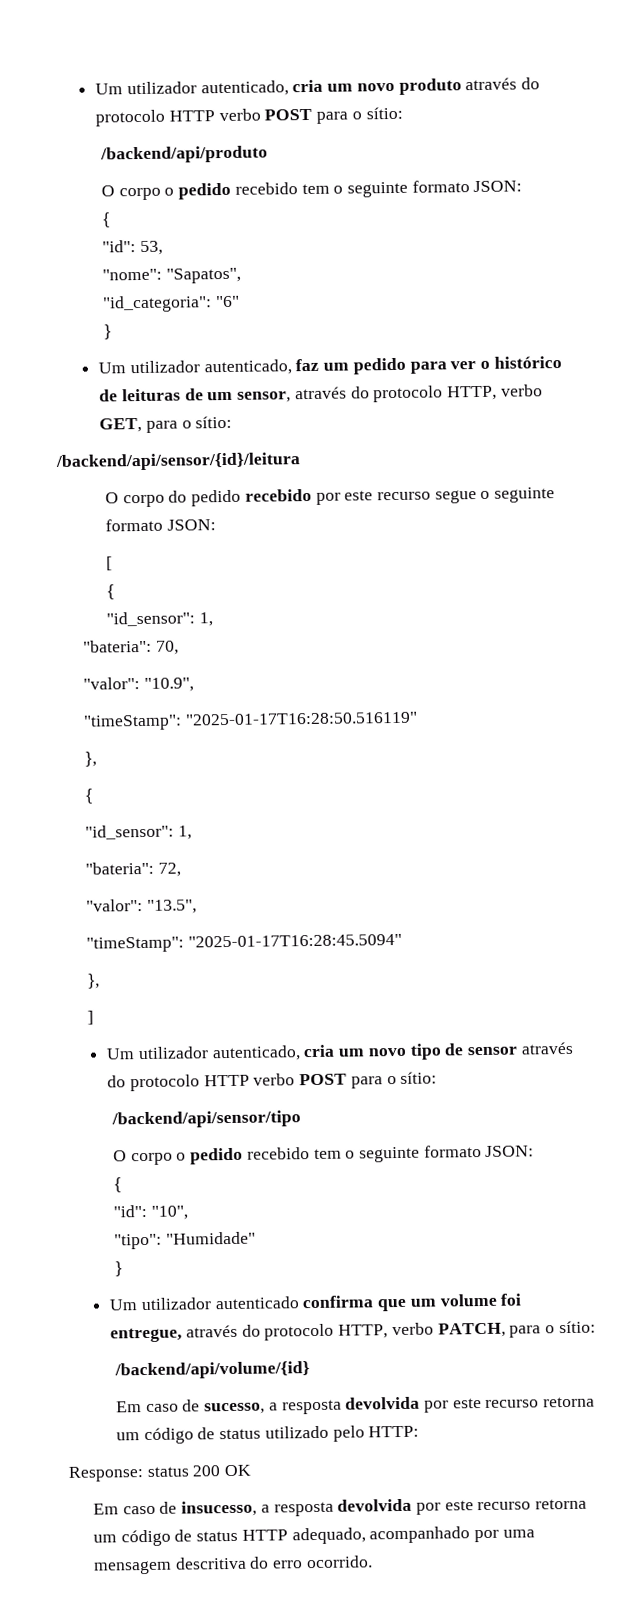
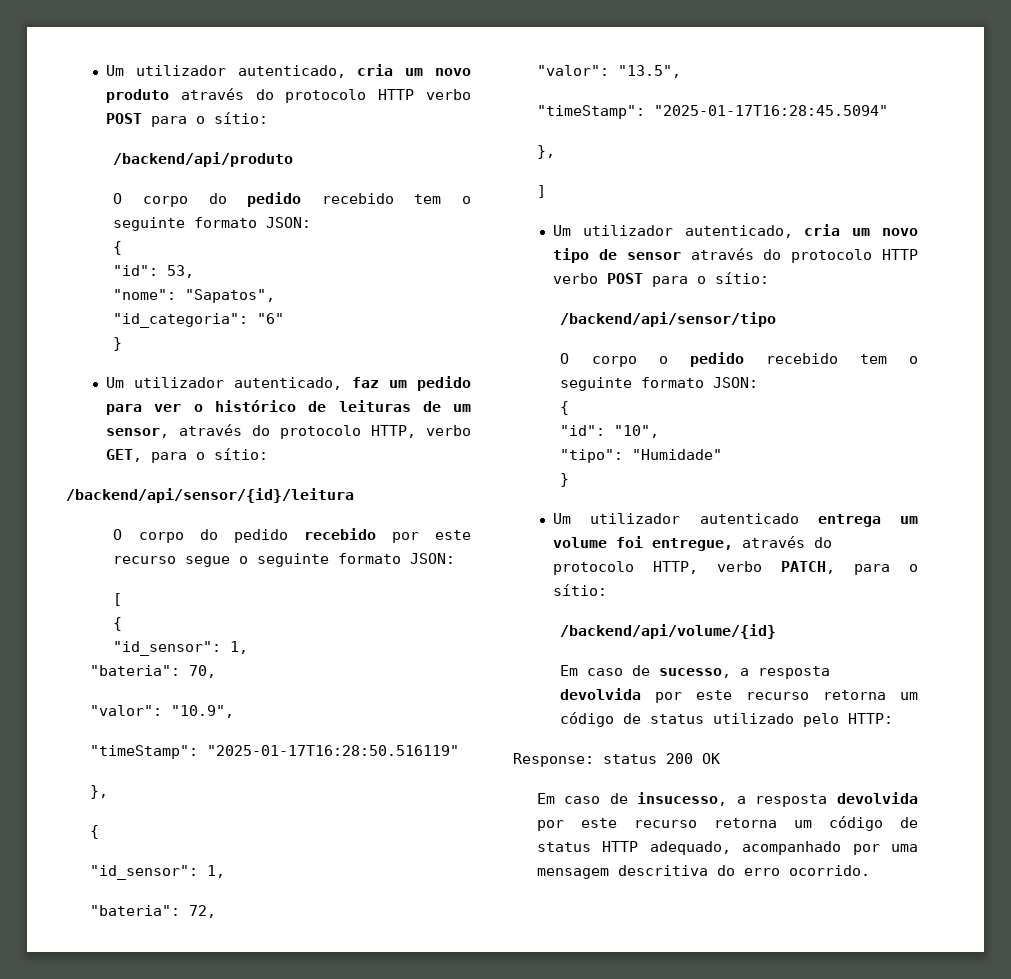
  /backend/api/produto
- O corpo o pedido recebido tem o seguinte formato JSON:
+ O corpo do pedido recebido tem o seguinte formato JSON:
- Um utilizador autenticado confirma que um volume foi entregue, através do protocolo HTTP, verbo PATCH, para o sítio:
+ Um utilizador autenticado entrega um volume foi entregue, através do protocolo HTTP, verbo PATCH, para o sítio:

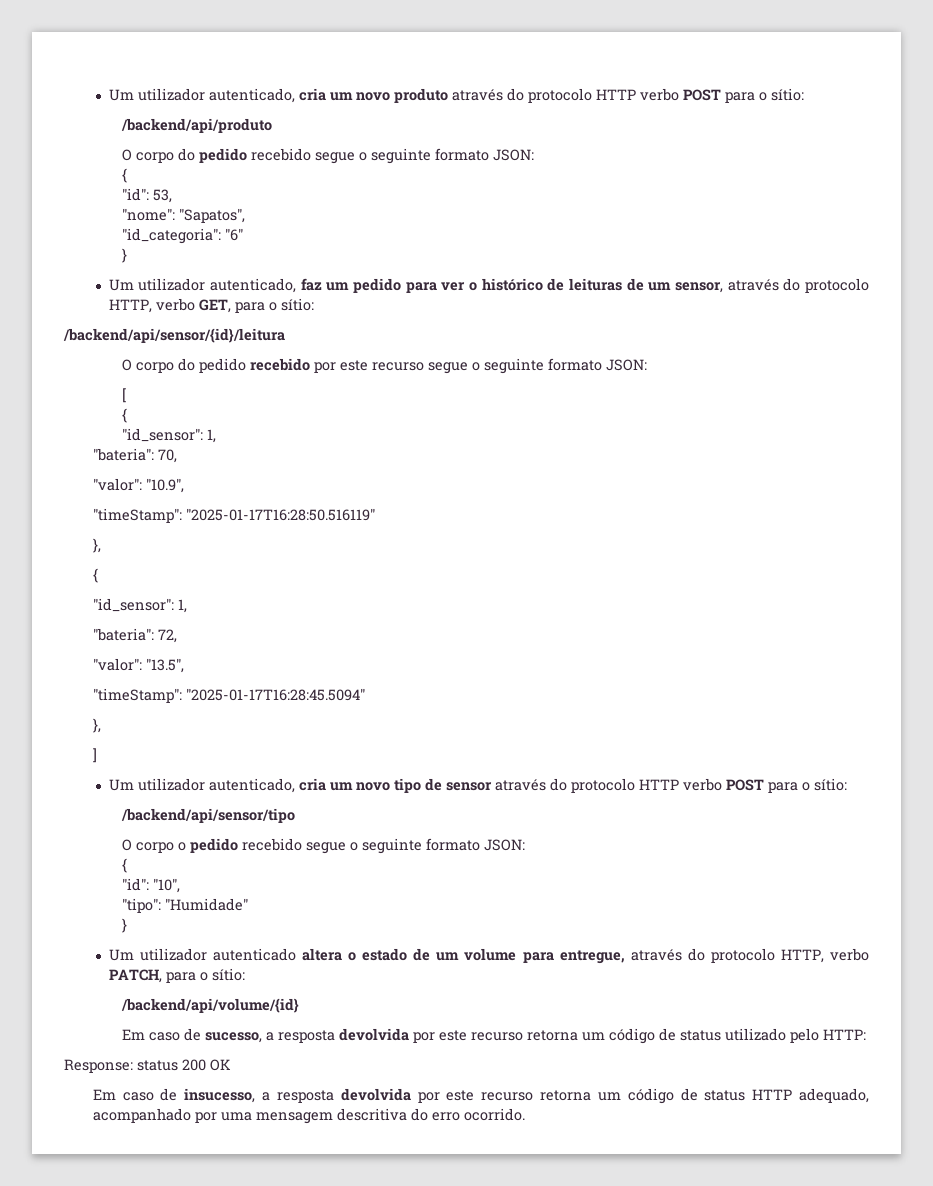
- O corpo do pedido recebido tem o seguinte formato JSON:
+ O corpo do pedido recebido segue o seguinte formato JSON:
- O corpo o pedido recebido tem o seguinte formato JSON:
+ O corpo o pedido recebido segue o seguinte formato JSON:
- Um utilizador autenticado entrega um volume foi entregue, através do protocolo HTTP, verbo PATCH, para o sítio:
+ Um utilizador autenticado altera o estado de um volume para entregue, através do protocolo HTTP, verbo PATCH, para o sítio:

